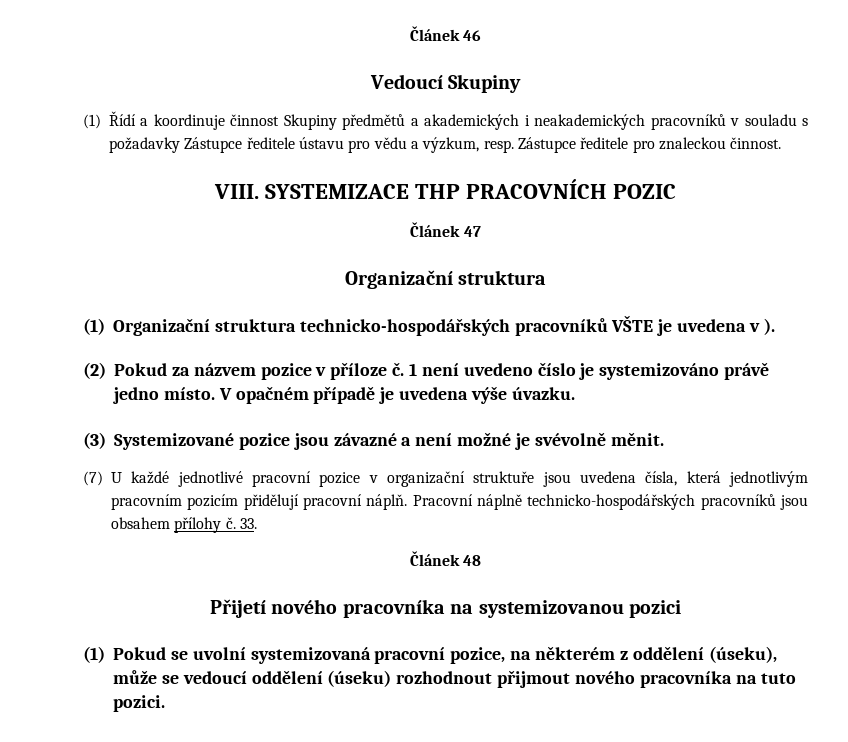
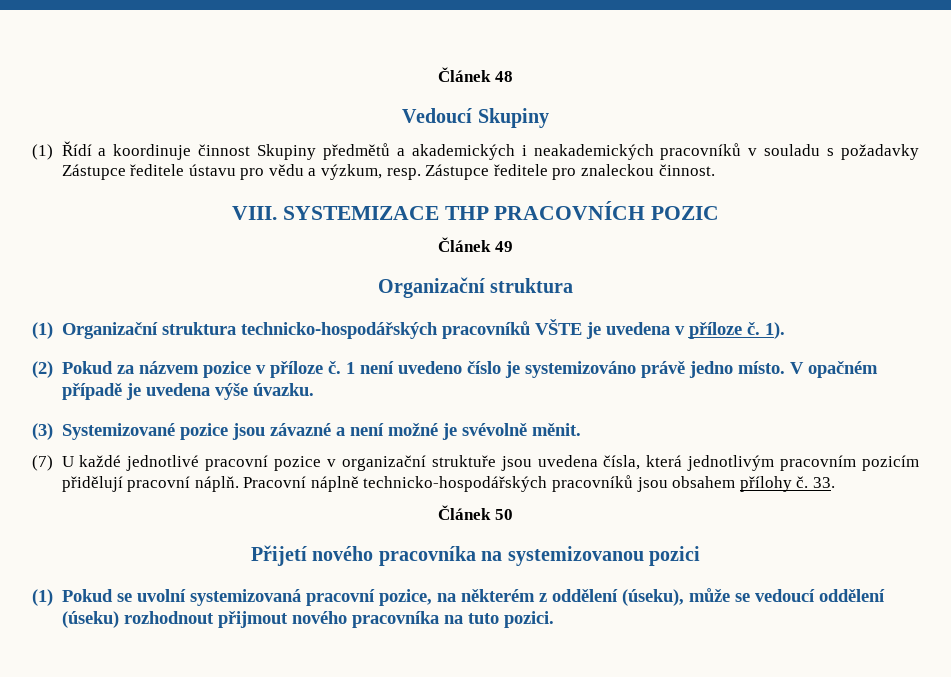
- Článek 46
+ Článek 48
- Článek 47
+ Článek 49
- (1) Organizační struktura technicko-hospodářských pracovníků VŠTE je uvedena v ).
+ (1) Organizační struktura technicko-hospodářských pracovníků VŠTE je uvedena v příloze č. 1).
- Článek 48
+ Článek 50

